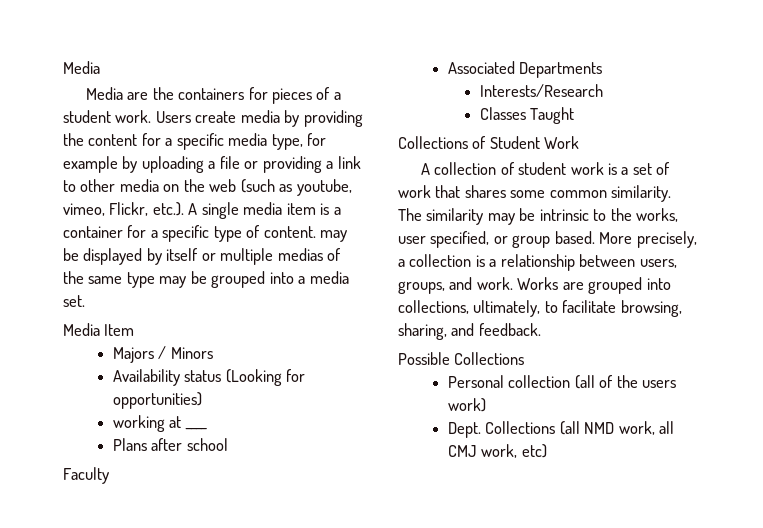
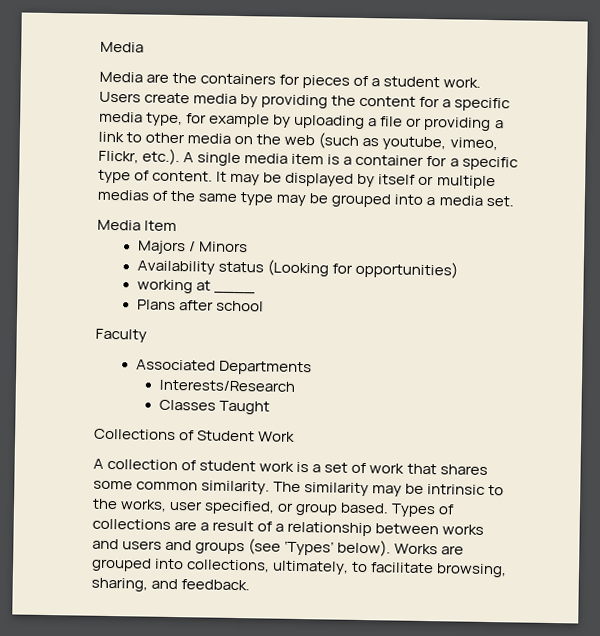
- Users create media by providing the content for a specific media type, for example by uploading a file or providing a link to other media on the web (such as youtube, vimeo, Flickr, etc.). A single media item is a container for a specific type of content. may be displayed by itself or multiple medias of the same type may be grouped into a media set.
+ Users create media by providing the content for a specific media type, for example by uploading a file or providing a link to other media on the web (such as youtube, vimeo, Flickr, etc.). A single media item is a container for a specific type of content. It may be displayed by itself or multiple medias of the same type may be grouped into a media set.
- More precisely, a collection is a relationship between users, groups, and work.
+ Types of collections are a result of a relationship between works and users and groups (see ‘Types’ below).
- Possible Collections
- Personal collection (all of the users work)
- Dept. Collections (all NMD work, all CMJ work, etc)

